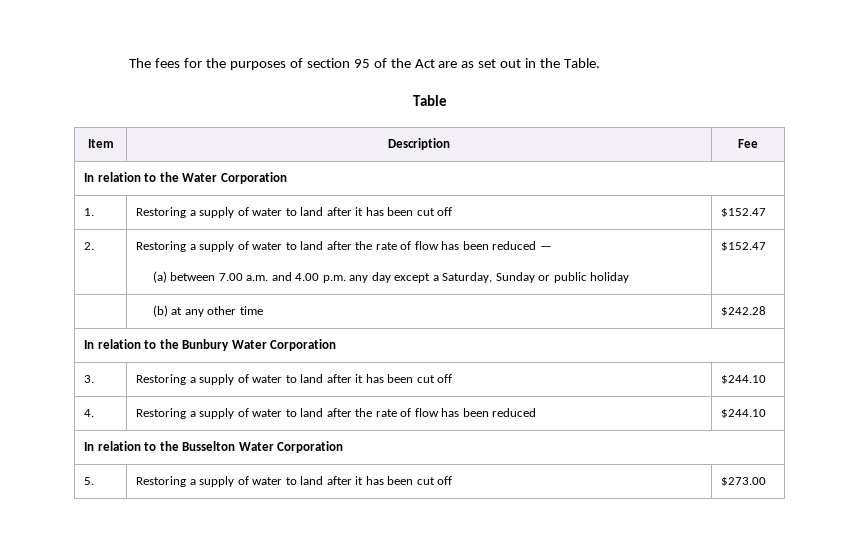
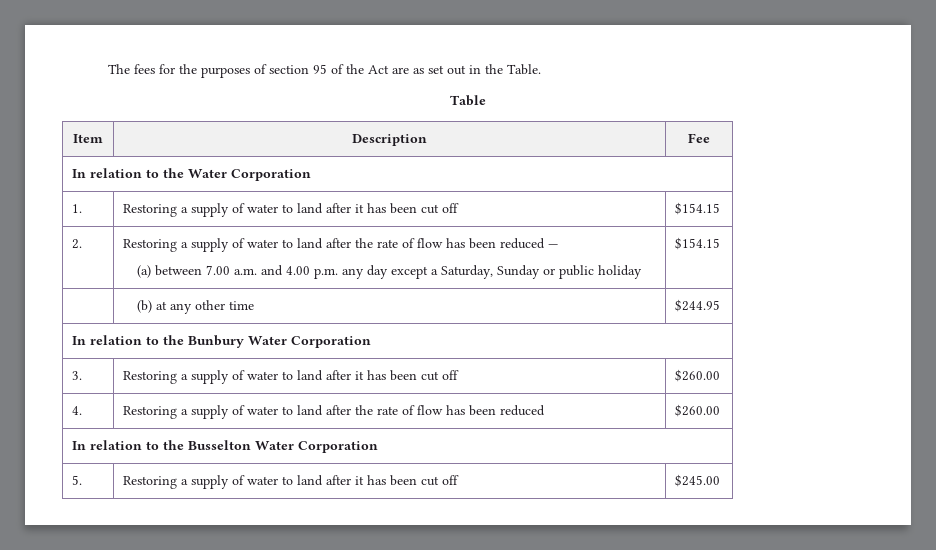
- 1. | Restoring a supply of water to land after it has been cut off | $152.47
+ 1. | Restoring a supply of water to land after it has been cut off | $154.15
  2. | Restoring a supply of water to land after the rate of flow has been reduced —
- (a) between 7.00 a.m. and 4.00 p.m. any day except a Saturday, Sunday or public holiday | $152.47
+ (a) between 7.00 a.m. and 4.00 p.m. any day except a Saturday, Sunday or public holiday | $154.15
- | (b) at any other time | $242.28
+ | (b) at any other time | $244.95
- 3. | Restoring a supply of water to land after it has been cut off | $244.10
+ 3. | Restoring a supply of water to land after it has been cut off | $260.00
- 4. | Restoring a supply of water to land after the rate of flow has been reduced | $244.10
+ 4. | Restoring a supply of water to land after the rate of flow has been reduced | $260.00
- 5. | Restoring a supply of water to land after it has been cut off | $273.00
+ 5. | Restoring a supply of water to land after it has been cut off | $245.00

